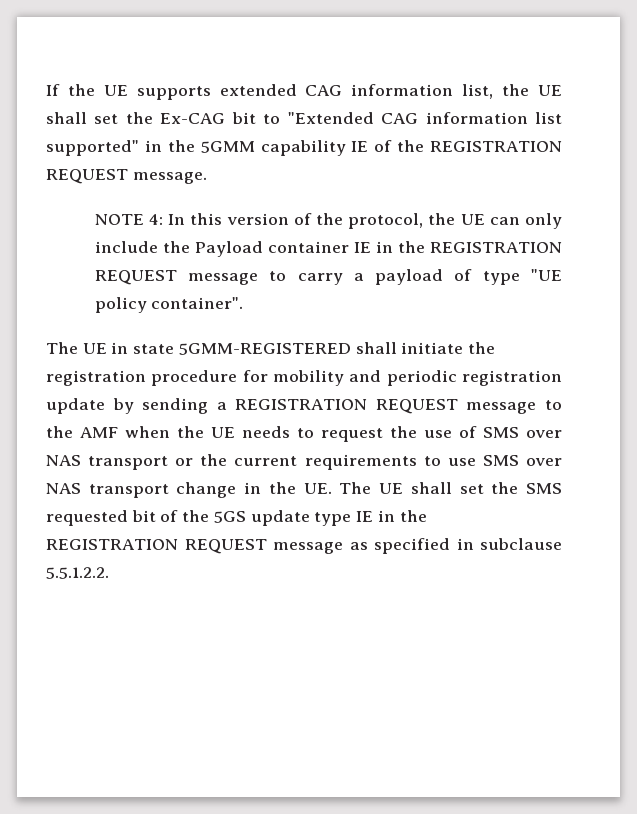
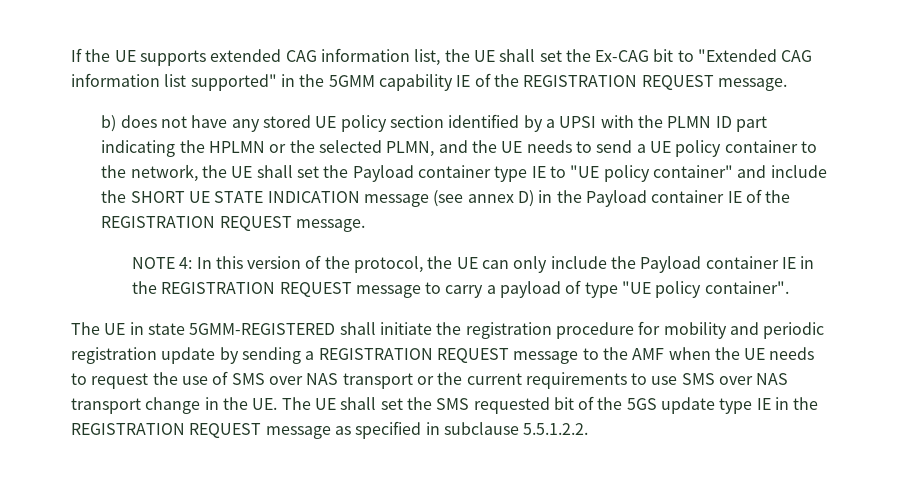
+ b) does not have any stored UE policy section identified by a UPSI with the PLMN ID part indicating the HPLMN or the selected PLMN, and the UE needs to send a UE policy container to the network, the UE shall set the Payload container type IE to "UE policy container" and include the SHORT UE STATE INDICATION message (see annex D) in the Payload container IE of the REGISTRATION REQUEST message.

